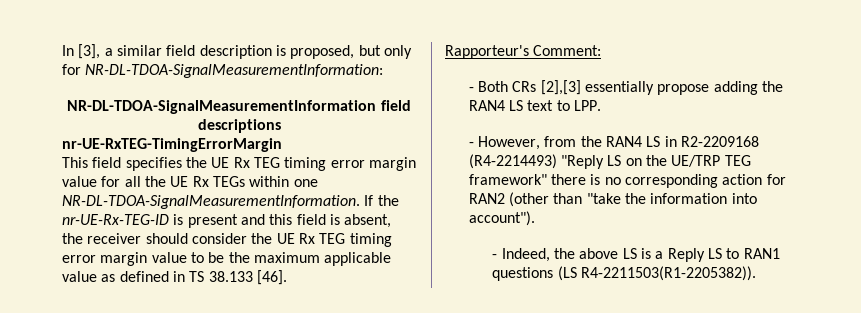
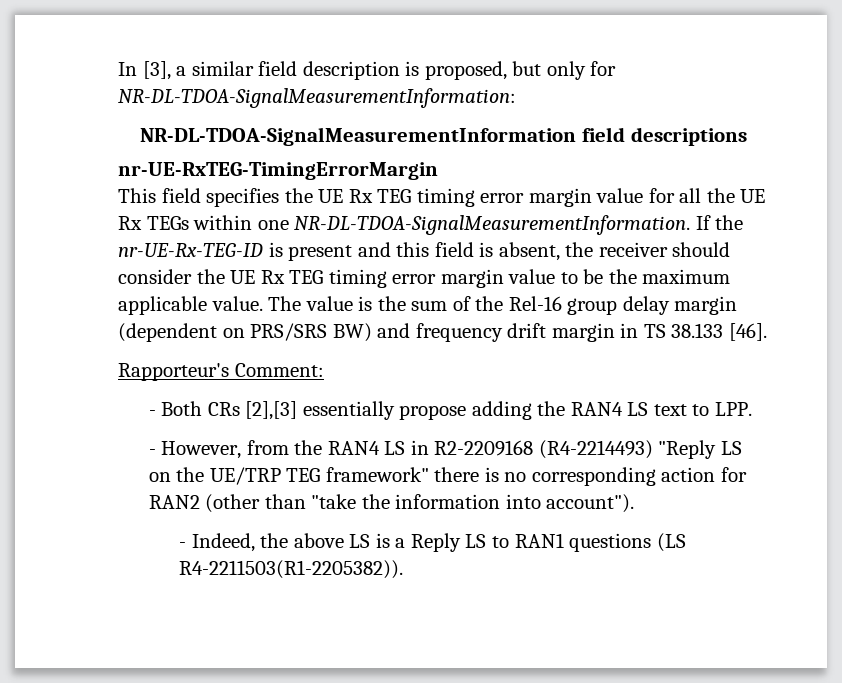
- If the nr-UE-Rx-TEG-ID is present and this field is absent, the receiver should consider the UE Rx TEG timing error margin value to be the maximum applicable value as defined in TS 38.133 [46].
+ If the nr-UE-Rx-TEG-ID is present and this field is absent, the receiver should consider the UE Rx TEG timing error margin value to be the maximum applicable value. The value is the sum of the Rel-16 group delay margin (dependent on PRS/SRS BW) and frequency drift margin in TS 38.133 [46].

